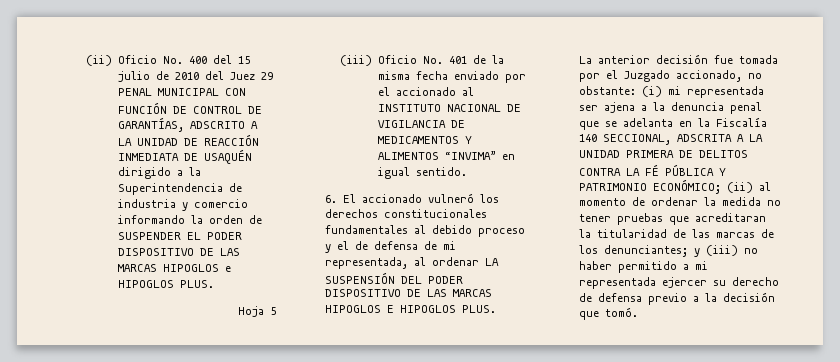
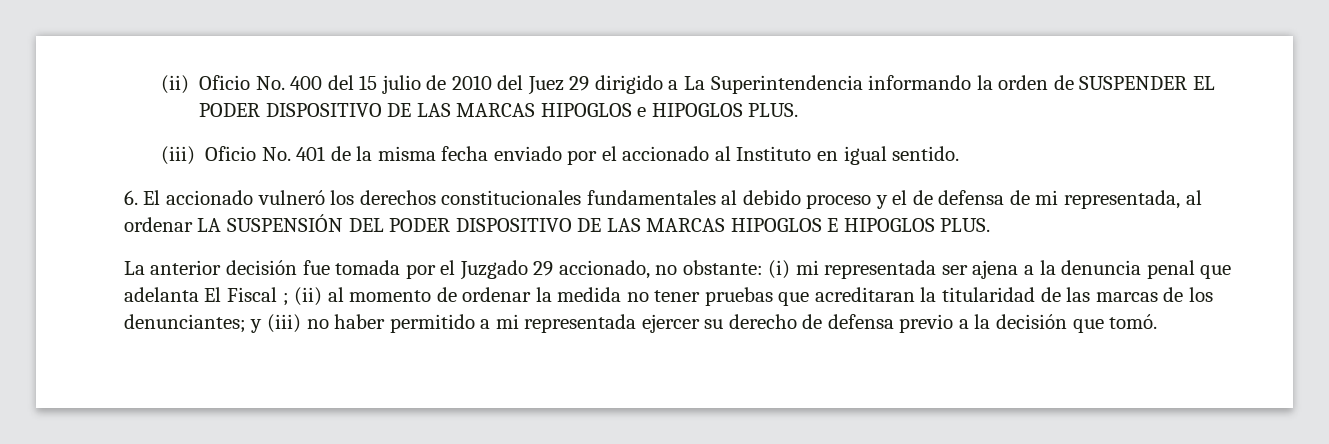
- (ii) Oficio No. 400 del 15 julio de 2010 del Juez 29 PENAL MUNICIPAL CON FUNCIÓN DE CONTROL DE GARANTÍAS, ADSCRITO A LA UNIDAD DE REACCIÓN INMEDIATA DE USAQUÉN dirigido a la Superintendencia de industria y comercio informando la orden de SUSPENDER EL PODER DISPOSITIVO DE LAS MARCAS HIPOGLOS e HIPOGLOS PLUS.
+ (ii) Oficio No. 400 del 15 julio de 2010 del Juez 29 dirigido a La Superintendencia informando la orden de SUSPENDER EL PODER DISPOSITIVO DE LAS MARCAS HIPOGLOS e HIPOGLOS PLUS.
- Hoja 5
- (iii) Oficio No. 401 de la misma fecha enviado por el accionado al INSTITUTO NACIONAL DE VIGILANCIA DE MEDICAMENTOS Y ALIMENTOS “INVIMA” en igual sentido.
+ (iii) Oficio No. 401 de la misma fecha enviado por el accionado al Instituto en igual sentido.
- La anterior decisión fue tomada por el Juzgado accionado, no obstante: (i) mi representada ser ajena a la denuncia penal que se adelanta en la Fiscalía 140 SECCIONAL, ADSCRITA A LA UNIDAD PRIMERA DE DELITOS CONTRA LA FÉ PÚBLICA Y PATRIMONIO ECONÓMICO; (ii) al momento de ordenar la medida no tener pruebas que acreditaran la titularidad de las marcas de los denunciantes; y (iii) no haber permitido a mi representada ejercer su derecho de defensa previo a la decisión que tomó.
+ La anterior decisión fue tomada por el Juzgado 29 accionado, no obstante: (i) mi representada ser ajena a la denuncia penal que adelanta El Fiscal ; (ii) al momento de ordenar la medida no tener pruebas que acreditaran la titularidad de las marcas de los denunciantes; y (iii) no haber permitido a mi representada ejercer su derecho de defensa previo a la decisión que tomó.

